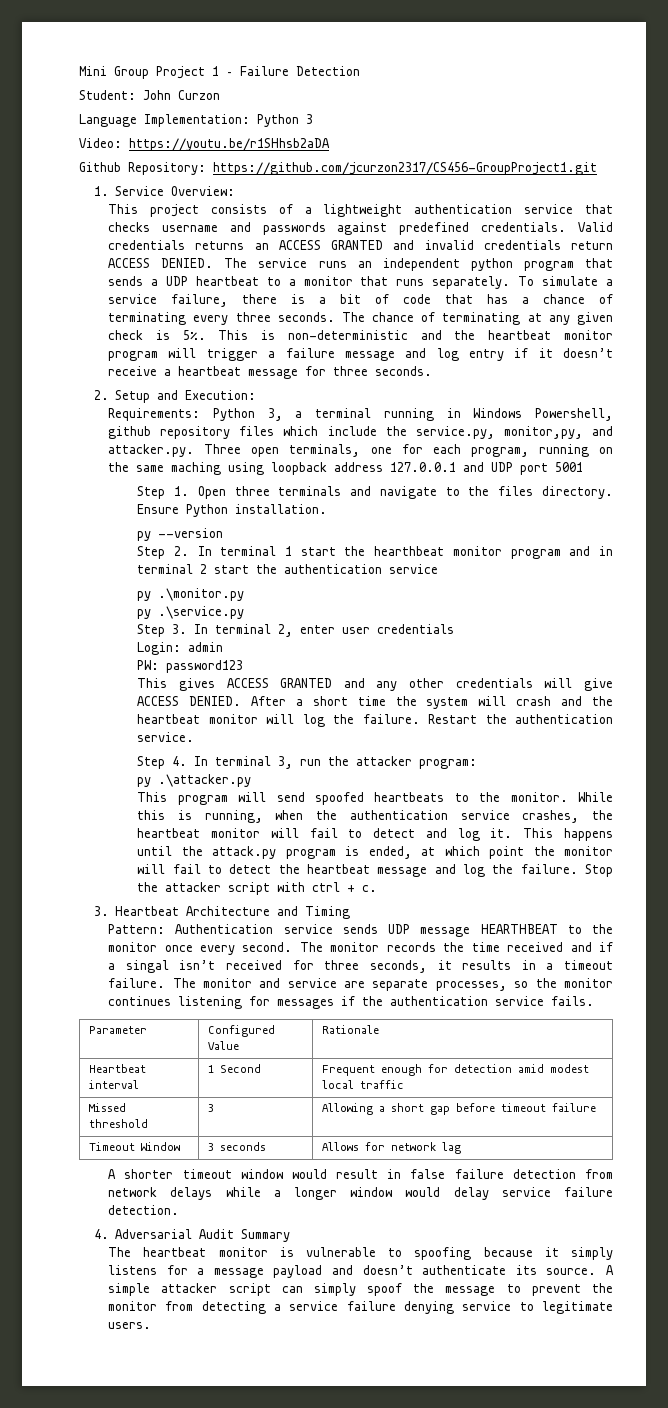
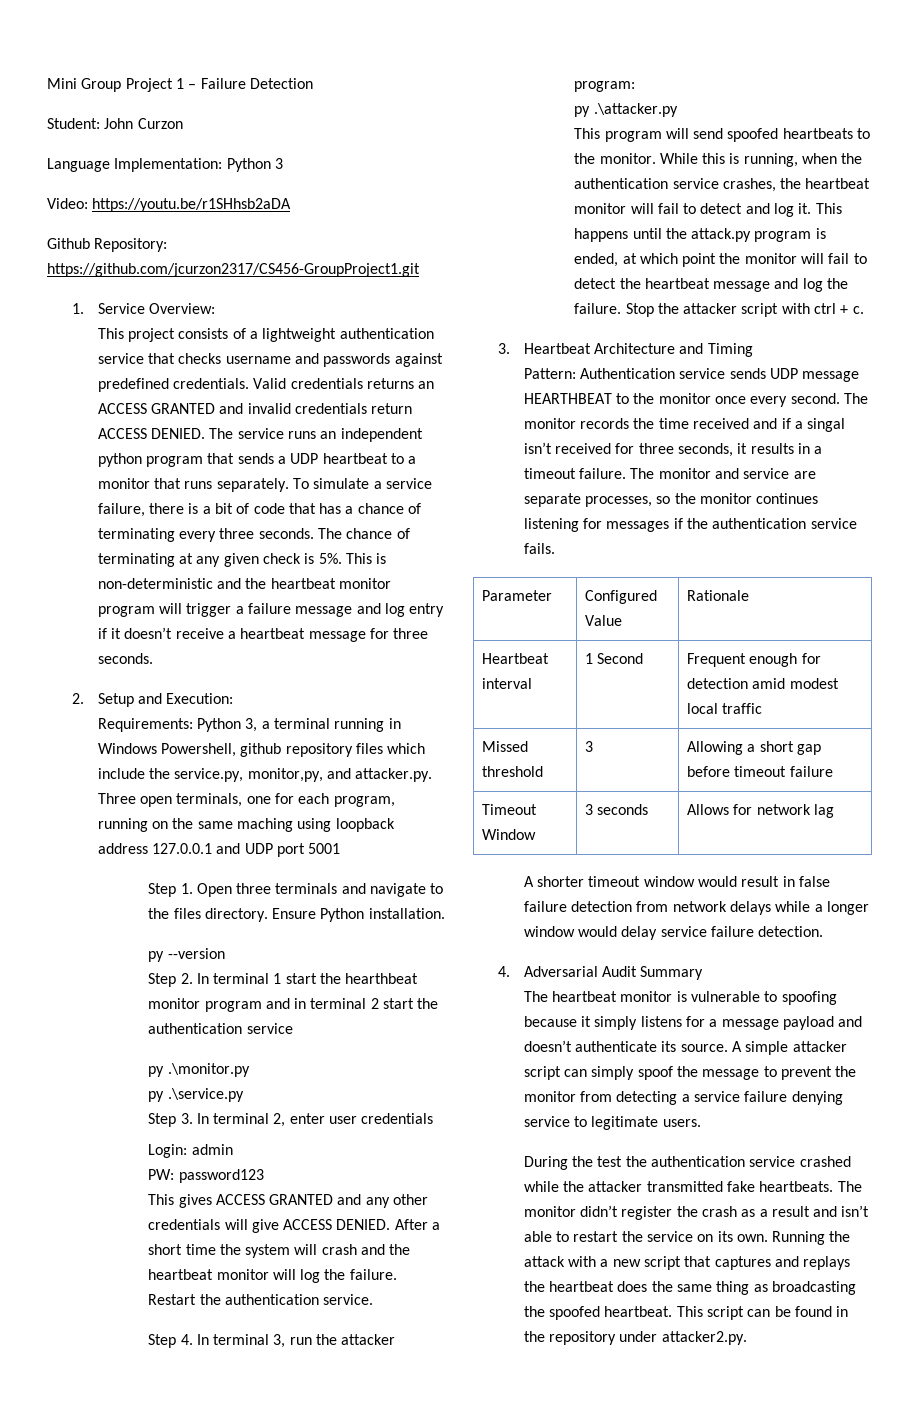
+ During the test the authentication service crashed while the attacker transmitted fake heartbeats. The monitor didn’t register the crash as a result and isn’t able to restart the service on its own. Running the attack with a new script that captures and replays the heartbeat does the same thing as broadcasting the spoofed heartbeat. This script can be found in the repository under attacker2.py.

